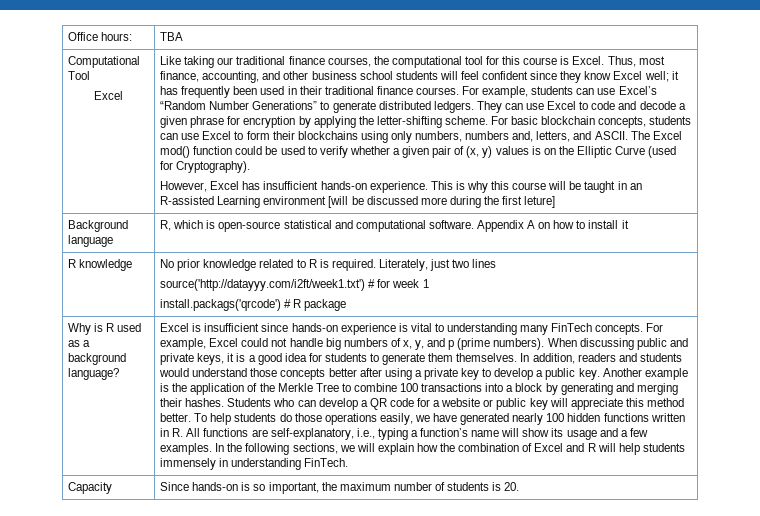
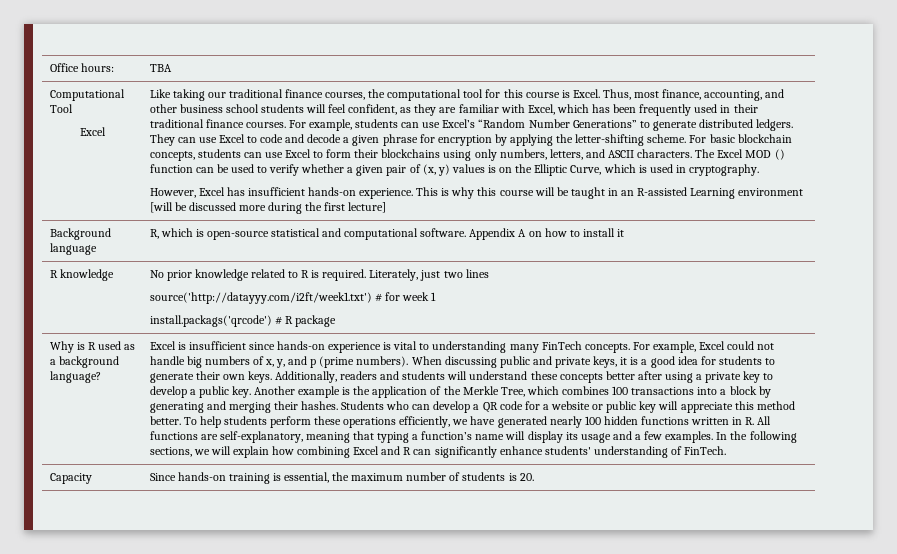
- Thus, most finance, accounting, and other business school students will feel confident since they know Excel well; it has frequently been used in their traditional finance courses.
+ Thus, most finance, accounting, and other business school students will feel confident, as they are familiar with Excel, which has been frequently used in their traditional finance courses.
- For basic blockchain concepts, students can use Excel to form their blockchains using only numbers, numbers and, letters, and ASCII. The Excel mod() function could be used to verify whether a given pair of (x, y) values is on the Elliptic Curve (used for Cryptography).
+ For basic blockchain concepts, students can use Excel to form their blockchains using only numbers, letters, and ASCII characters. The Excel MOD () function can be used to verify whether a given pair of (x, y) values is on the Elliptic Curve, which is used in cryptography.
- This is why this course will be taught in an R-assisted Learning environment [will be discussed more during the first leture]
+ This is why this course will be taught in an R-assisted Learning environment [will be discussed more during the first lecture]
- When discussing public and private keys, it is a good idea for students to generate them themselves. In addition, readers and students would understand those concepts better after using a private key to develop a public key.
+ When discussing public and private keys, it is a good idea for students to generate their own keys. Additionally, readers and students will understand these concepts better after using a private key to develop a public key.
- Another example is the application of the Merkle Tree to combine 100 transactions into a block by generating and merging their hashes.
+ Another example is the application of the Merkle Tree, which combines 100 transactions into a block by generating and merging their hashes.
- To help students do those operations easily, we have generated nearly 100 hidden functions written in R. All functions are self-explanatory, i.e., typing a function’s name will show its usage and a few examples.
+ To help students perform these operations efficiently, we have generated nearly 100 hidden functions written in R. All functions are self-explanatory, meaning that typing a function’s name will display its usage and a few examples.
- In the following sections, we will explain how the combination of Excel and R will help students immensely in understanding FinTech.
+ In the following sections, we will explain how combining Excel and R can significantly enhance students' understanding of FinTech.
- Capacity | Since hands-on is so important, the maximum number of students is 20.
+ Capacity | Since hands-on training is essential, the maximum number of students is 20.

